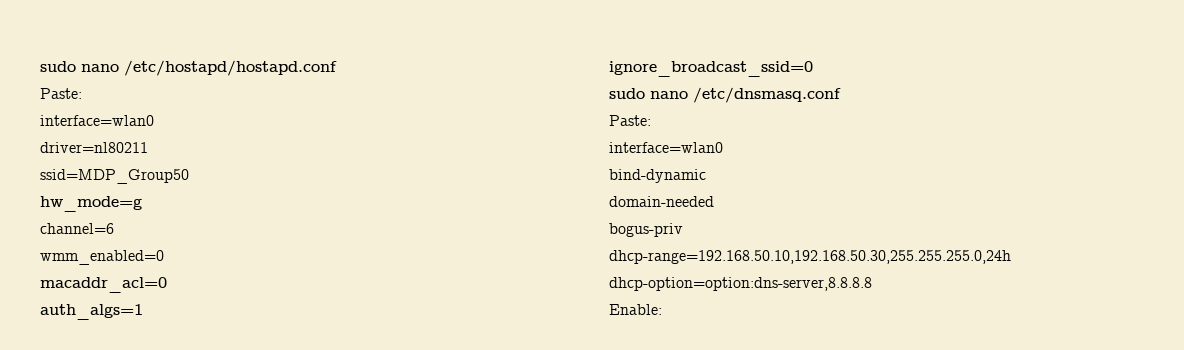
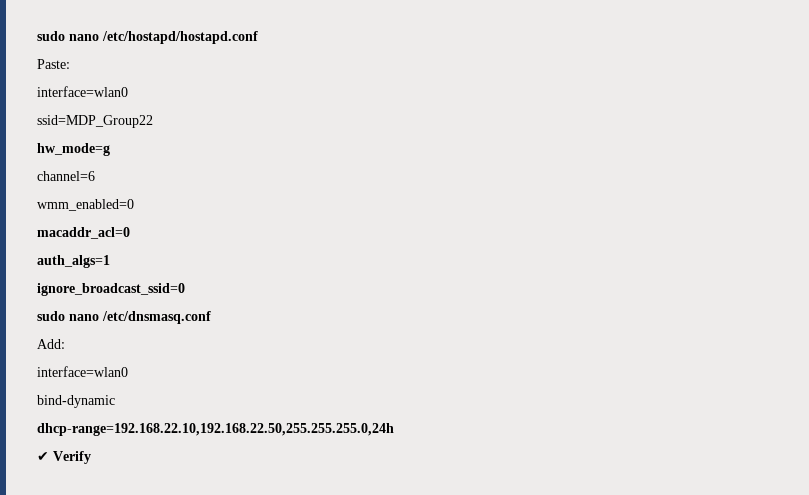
- driver=nl80211
- ssid=MDP_Group50
+ ssid=MDP_Group22
  sudo nano /etc/dnsmasq.conf
- Paste:
+ Add:
- domain-needed
- bogus-priv
- dhcp-range=192.168.50.10,192.168.50.30,255.255.255.0,24h
- dhcp-option=option:dns-server,8.8.8.8
- Enable:
+ dhcp-range=192.168.22.10,192.168.22.50,255.255.255.0,24h
+ ✔ Verify

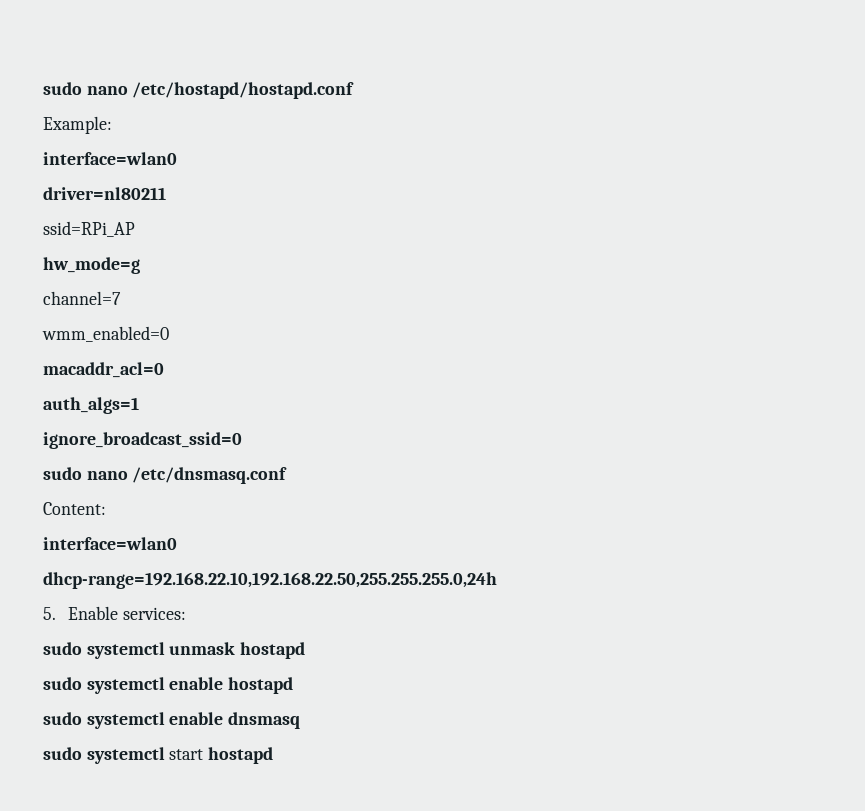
- Paste:
+ Example:
  interface=wlan0
- ssid=MDP_Group22
+ driver=nl80211
+ ssid=RPi_AP
- channel=6
+ channel=7
- Add:
+ Content:
  interface=wlan0
- bind-dynamic
- ✔ Verify
+ 5. Enable services:
+ sudo systemctl unmask hostapd
+ sudo systemctl enable hostapd
+ sudo systemctl enable dnsmasq
+ sudo systemctl start hostapd

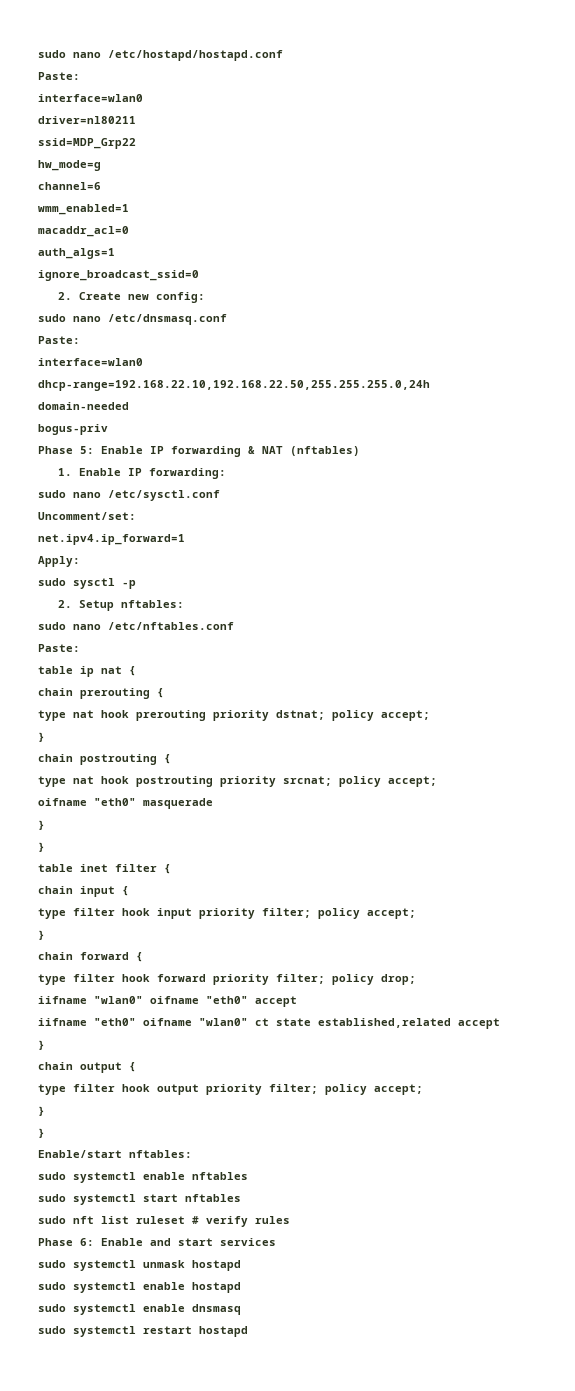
  sudo nano /etc/hostapd/hostapd.conf
- Example:
+ Paste:
- ssid=RPi_AP
+ ssid=MDP_Grp22
- channel=7
- wmm_enabled=0
+ channel=6
+ wmm_enabled=1
+ 2. Create new config:
  sudo nano /etc/dnsmasq.conf
- Content:
+ Paste:
- 5. Enable services:
+ domain-needed
+ bogus-priv
+ Phase 5: Enable IP forwarding & NAT (nftables)
+ 1. Enable IP forwarding:
+ sudo nano /etc/sysctl.conf
+ Uncomment/set:
+ net.ipv4.ip_forward=1
+ Apply:
+ sudo sysctl -p
+ 2. Setup nftables:
+ sudo nano /etc/nftables.conf
+ Paste:
+ table ip nat {
+ chain prerouting {
+ type nat hook prerouting priority dstnat; policy accept;
+ }
+ chain postrouting {
+ type nat hook postrouting priority srcnat; policy accept;
+ oifname "eth0" masquerade
+ }
+ }
+ table inet filter {
+ chain input {
+ type filter hook input priority filter; policy accept;
+ }
+ chain forward {
+ type filter hook forward priority filter; policy drop;
+ iifname "wlan0" oifname "eth0" accept
+ iifname "eth0" oifname "wlan0" ct state established,related accept
+ }
+ chain output {
+ type filter hook output priority filter; policy accept;
+ }
+ }
+ Enable/start nftables:
+ sudo systemctl enable nftables
+ sudo systemctl start nftables
+ sudo nft list ruleset # verify rules
+ Phase 6: Enable and start services
- sudo systemctl start hostapd
+ sudo systemctl restart hostapd

